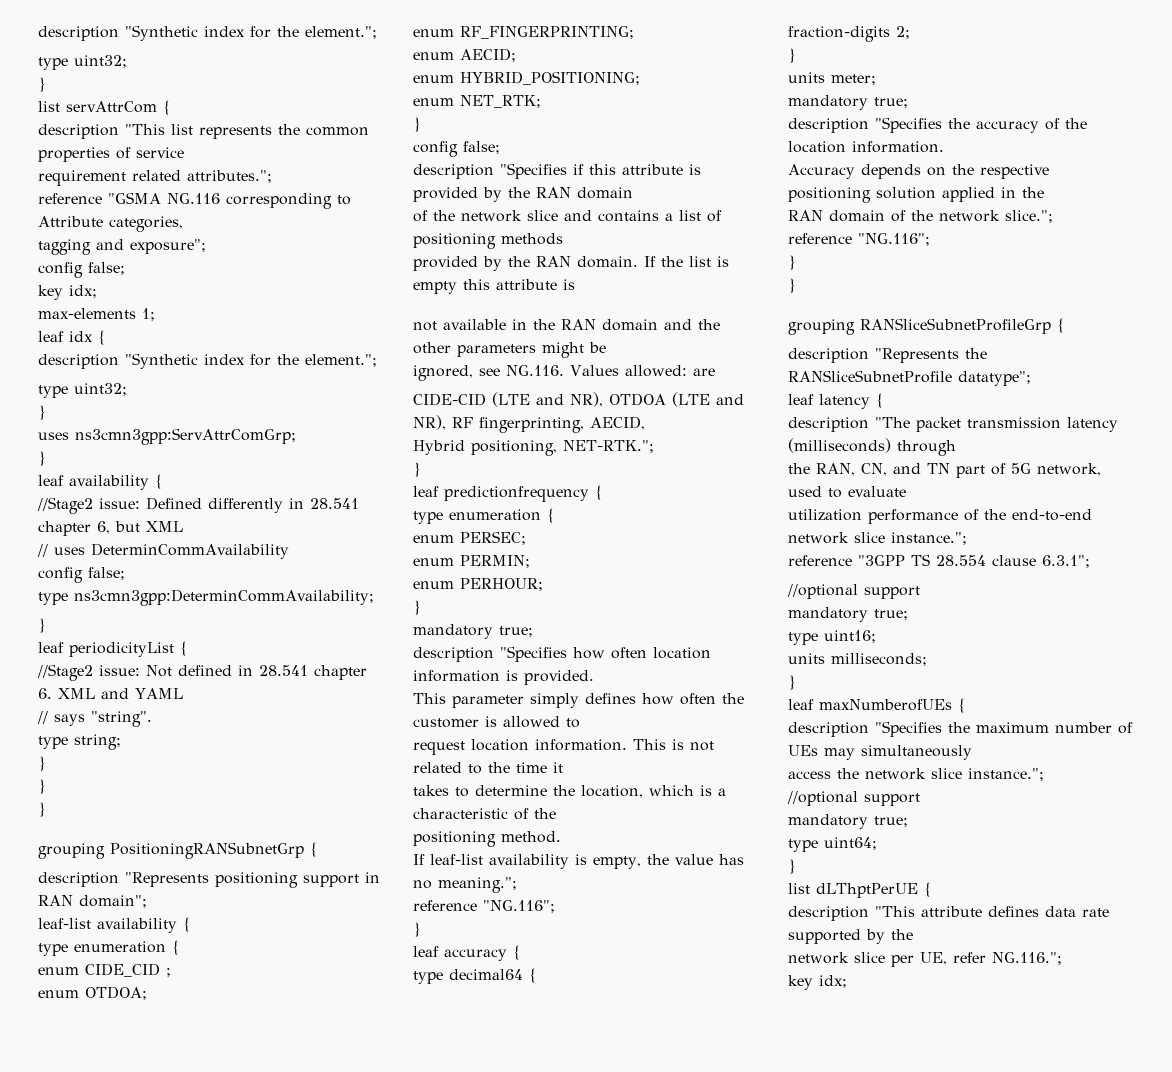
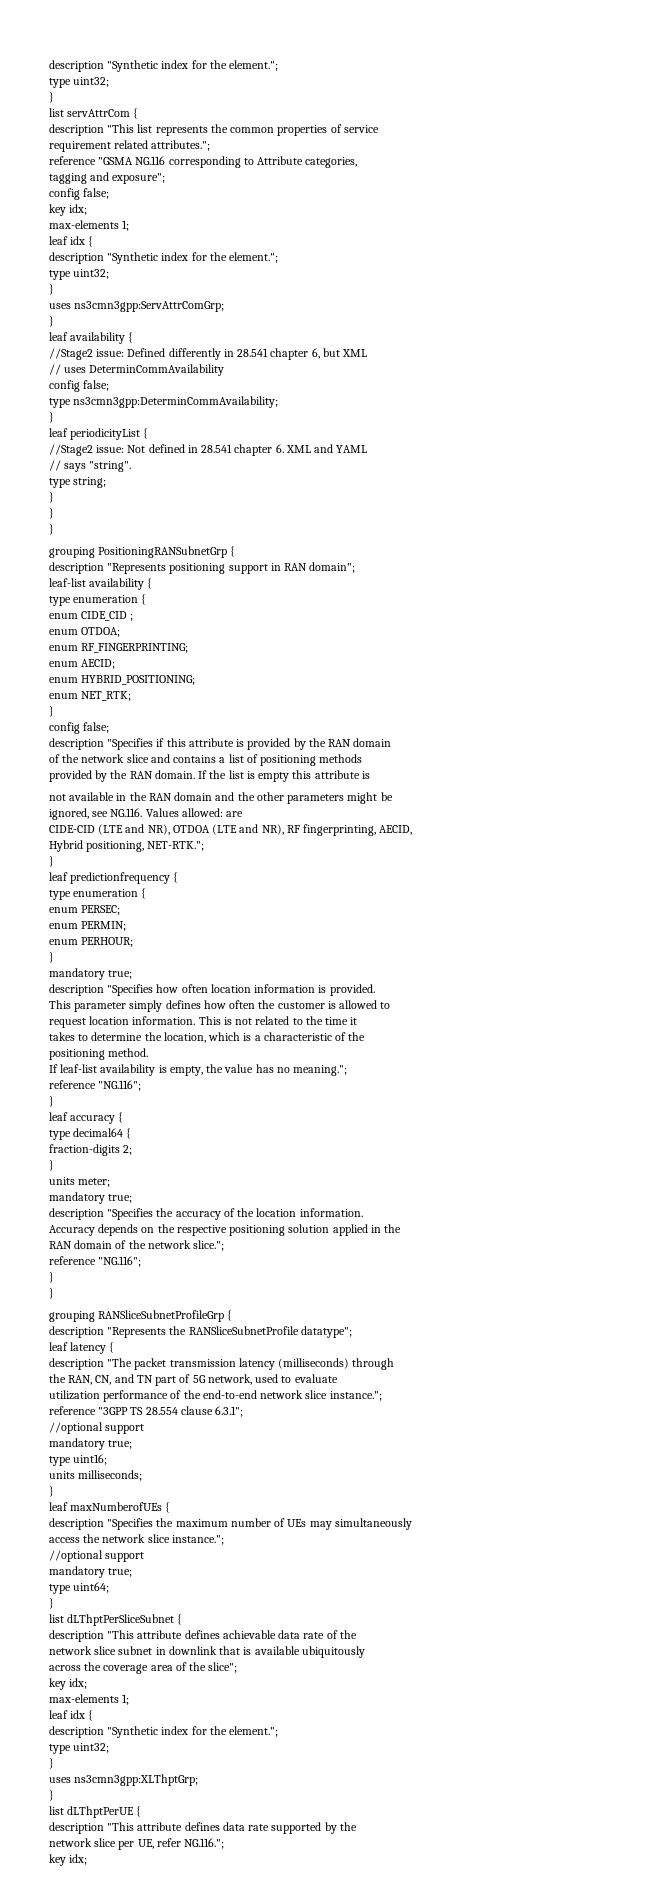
+ list dLThptPerSliceSubnet {
+ description "This attribute defines achievable data rate of the
+ network slice subnet in downlink that is available ubiquitously
+ across the coverage area of the slice";
+ key idx;
+ max-elements 1;
+ leaf idx {
+ description "Synthetic index for the element.";
+ type uint32;
+ }
+ uses ns3cmn3gpp:XLThptGrp;
+ }

